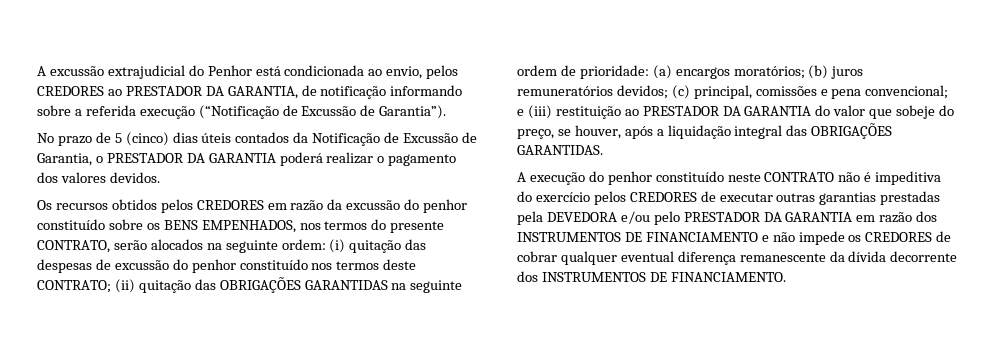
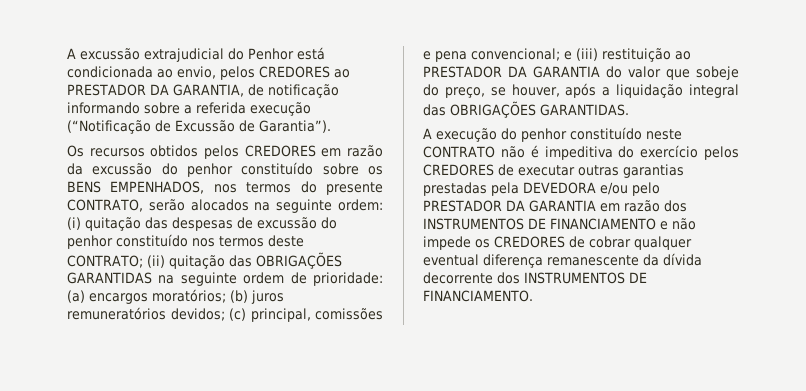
- No prazo de 5 (cinco) dias úteis contados da Notificação de Excussão de Garantia, o PRESTADOR DA GARANTIA poderá realizar o pagamento dos valores devidos.

